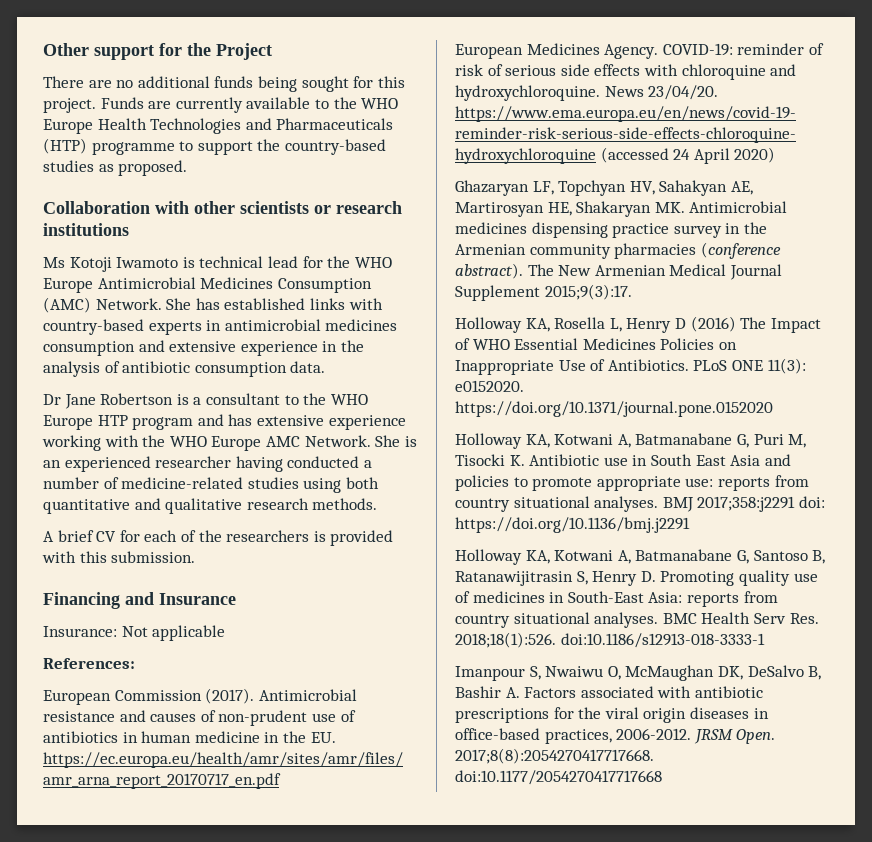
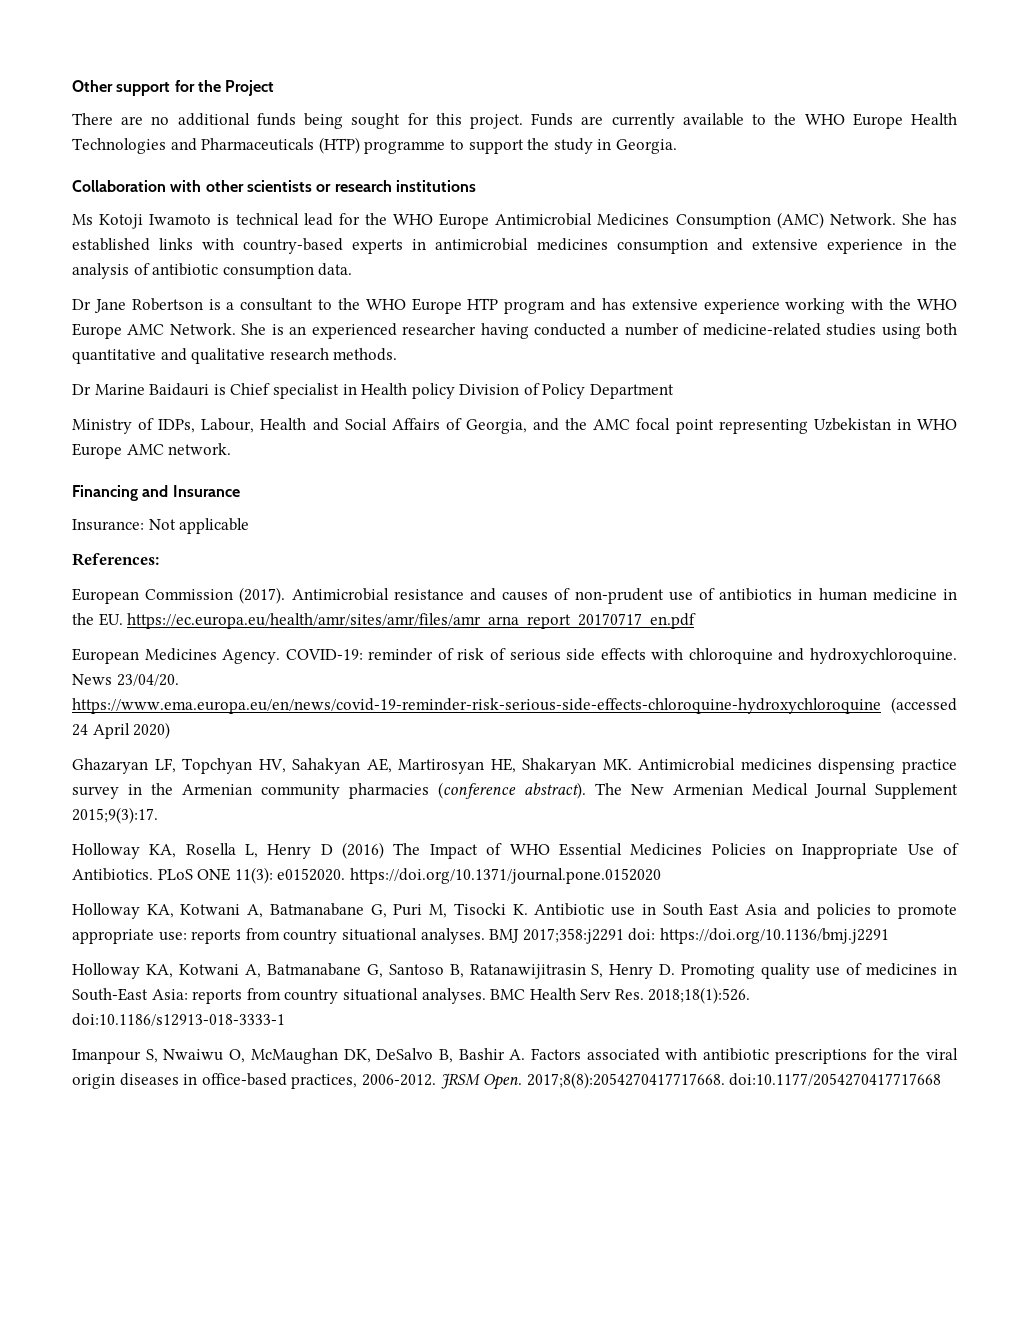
- Funds are currently available to the WHO Europe Health Technologies and Pharmaceuticals (HTP) programme to support the country-based studies as proposed.
+ Funds are currently available to the WHO Europe Health Technologies and Pharmaceuticals (HTP) programme to support the study in Georgia.
- A brief CV for each of the researchers is provided with this submission.
+ Dr Marine Baidauri is Chief specialist in Health policy Division of Policy Department
+ Ministry of IDPs, Labour, Health and Social Affairs of Georgia, and the AMC focal point representing Uzbekistan in WHO Europe AMC network.

